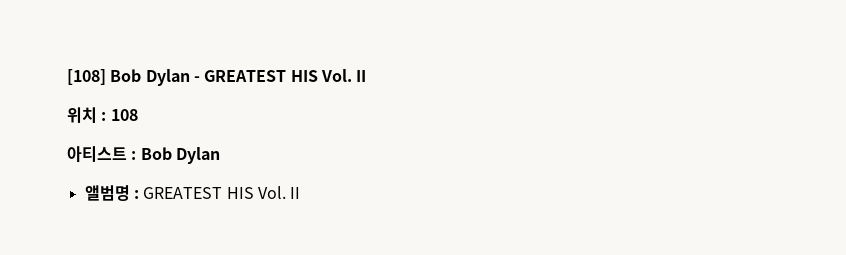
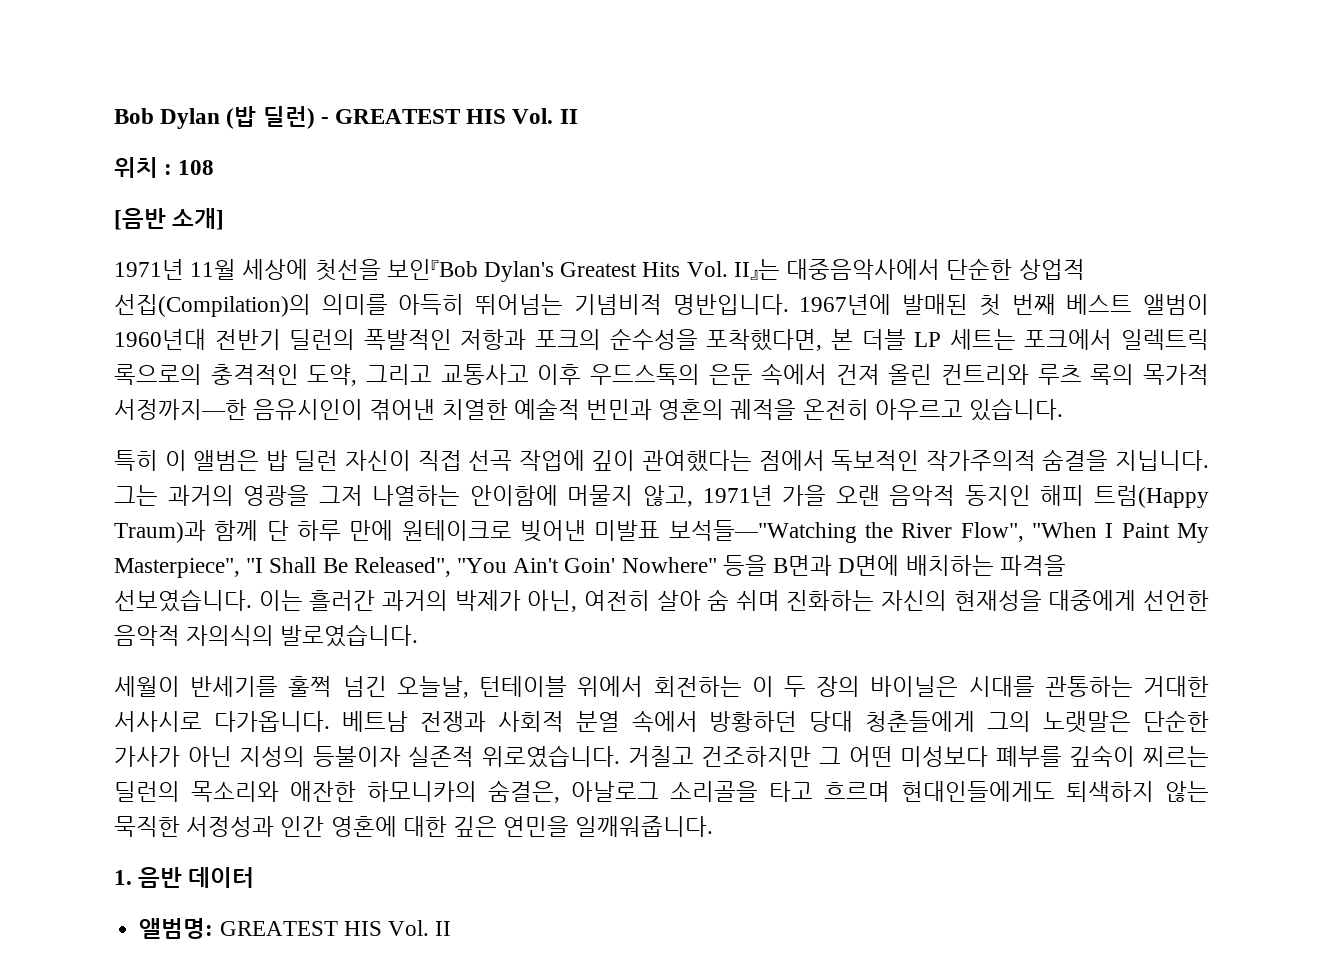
- [108] Bob Dylan - GREATEST HIS Vol. II
+ Bob Dylan (밥 딜런) - GREATEST HIS Vol. II
- 아티스트 : Bob Dylan
- 앨범명 : GREATEST HIS Vol. II
+ [음반 소개]
+ 1971년 11월 세상에 첫선을 보인『Bob Dylan's Greatest Hits Vol. II』는 대중음악사에서 단순한 상업적 선집(Compilation)의 의미를 아득히 뛰어넘는 기념비적 명반입니다. 1967년에 발매된 첫 번째 베스트 앨범이 1960년대 전반기 딜런의 폭발적인 저항과 포크의 순수성을 포착했다면, 본 더블 LP 세트는 포크에서 일렉트릭 록으로의 충격적인 도약, 그리고 교통사고 이후 우드스톡의 은둔 속에서 건져 올린 컨트리와 루츠 록의 목가적 서정까지—한 음유시인이 겪어낸 치열한 예술적 번민과 영혼의 궤적을 온전히 아우르고 있습니다.
+ 특히 이 앨범은 밥 딜런 자신이 직접 선곡 작업에 깊이 관여했다는 점에서 독보적인 작가주의적 숨결을 지닙니다. 그는 과거의 영광을 그저 나열하는 안이함에 머물지 않고, 1971년 가을 오랜 음악적 동지인 해피 트럼(Happy Traum)과 함께 단 하루 만에 원테이크로 빚어낸 미발표 보석들—"Watching the River Flow", "When I Paint My Masterpiece", "I Shall Be Released", "You Ain't Goin' Nowhere" 등을 B면과 D면에 배치하는 파격을 선보였습니다. 이는 흘러간 과거의 박제가 아닌, 여전히 살아 숨 쉬며 진화하는 자신의 현재성을 대중에게 선언한 음악적 자의식의 발로였습니다.
+ 세월이 반세기를 훌쩍 넘긴 오늘날, 턴테이블 위에서 회전하는 이 두 장의 바이닐은 시대를 관통하는 거대한 서사시로 다가옵니다. 베트남 전쟁과 사회적 분열 속에서 방황하던 당대 청춘들에게 그의 노랫말은 단순한 가사가 아닌 지성의 등불이자 실존적 위로였습니다. 거칠고 건조하지만 그 어떤 미성보다 폐부를 깊숙이 찌르는 딜런의 목소리와 애잔한 하모니카의 숨결은, 아날로그 소리골을 타고 흐르며 현대인들에게도 퇴색하지 않는 묵직한 서정성과 인간 영혼에 대한 깊은 연민을 일깨워줍니다.
+ 1. 음반 데이터
+ 앨범명: GREATEST HIS Vol. II

